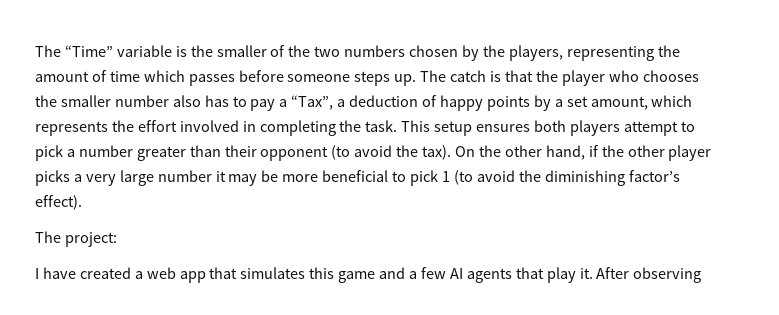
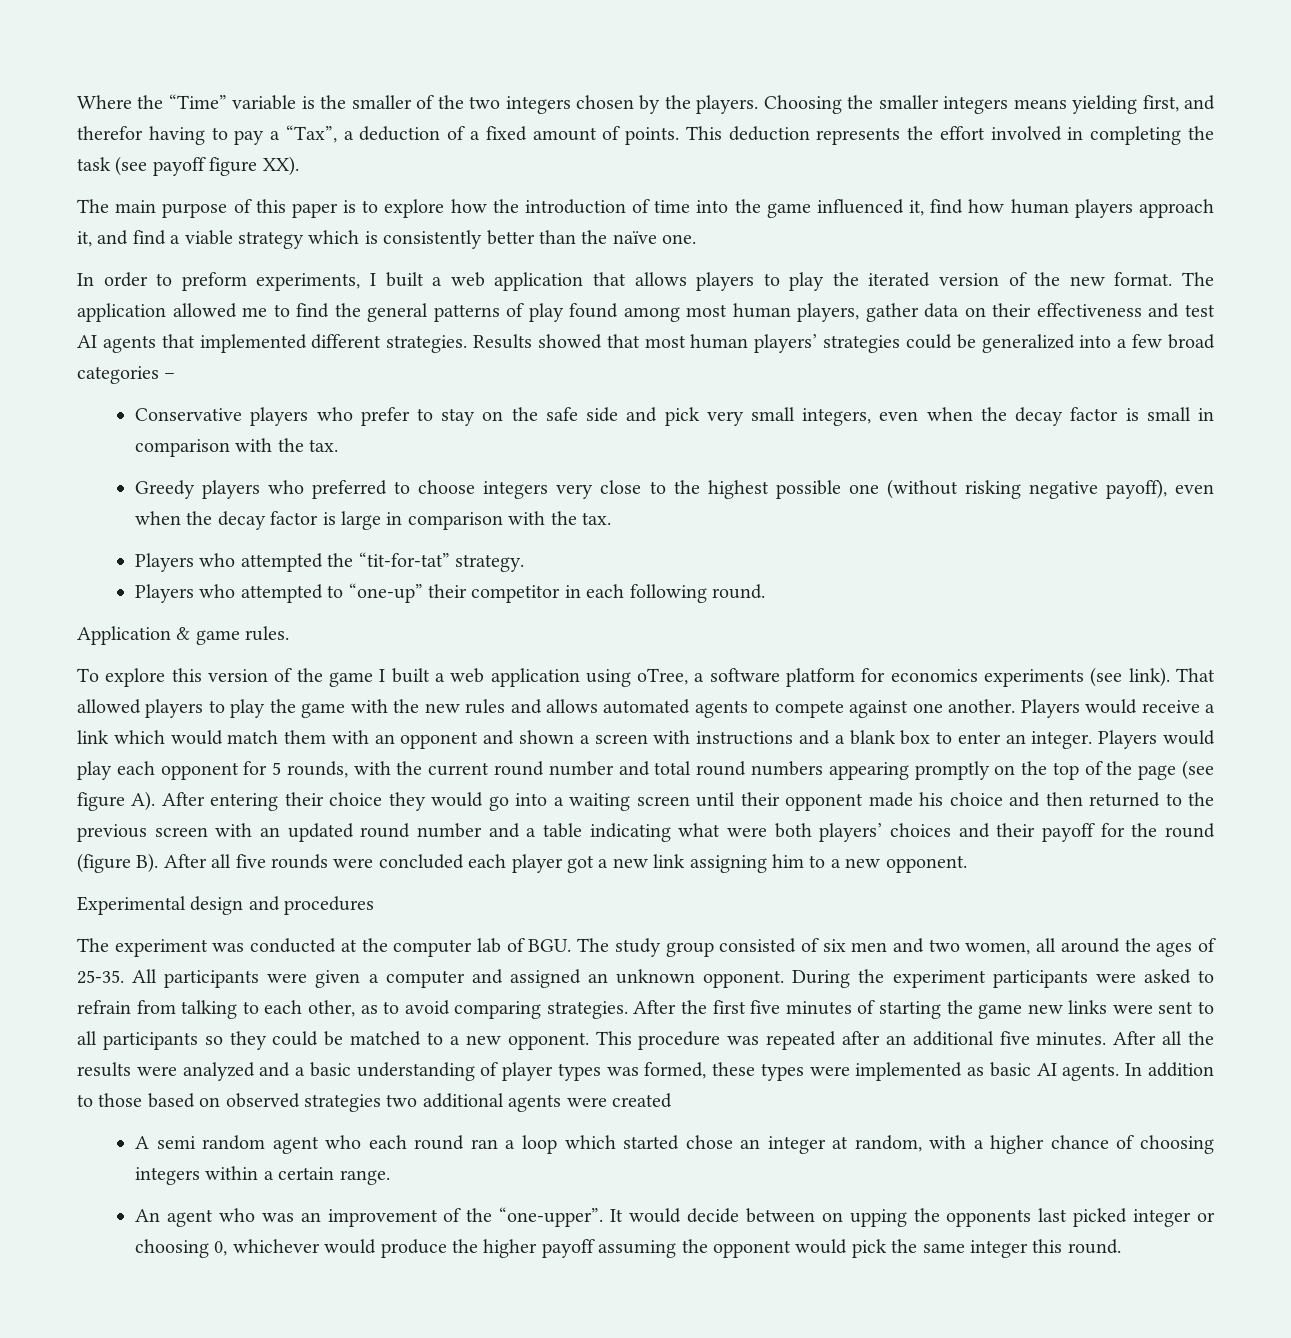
- The “Time” variable is the smaller of the two numbers chosen by the players, representing the amount of time which passes before someone steps up. The catch is that the player who chooses the smaller number also has to pay a “Tax”, a deduction of happy points by a set amount, which represents the effort involved in completing the task. This setup ensures both players attempt to pick a number greater than their opponent (to avoid the tax). On the other hand, if the other player picks a very large number it may be more beneficial to pick 1 (to avoid the diminishing factor’s effect).
- The project:
- I have created a web app that simulates this game and a few AI agents that play it. After observing
+ Where the “Time” variable is the smaller of the two integers chosen by the players. Choosing the smaller integers means yielding first, and therefor having to pay a “Tax”, a deduction of a fixed amount of points. This deduction represents the effort involved in completing the task (see payoff figure XX).
+ The main purpose of this paper is to explore how the introduction of time into the game influenced it, find how human players approach it, and find a viable strategy which is consistently better than the naïve one.
+ In order to preform experiments, I built a web application that allows players to play the iterated version of the new format. The application allowed me to find the general patterns of play found among most human players, gather data on their effectiveness and test AI agents that implemented different strategies. Results showed that most human players’ strategies could be generalized into a few broad categories –
+ Conservative players who prefer to stay on the safe side and pick very small integers, even when the decay factor is small in comparison with the tax.
+ Greedy players who preferred to choose integers very close to the highest possible one (without risking negative payoff), even when the decay factor is large in comparison with the tax.
+ Players who attempted the “tit-for-tat” strategy.
+ Players who attempted to “one-up” their competitor in each following round.
+ Application & game rules.
+ To explore this version of the game I built a web application using oTree, a software platform for economics experiments (see link). That allowed players to play the game with the new rules and allows automated agents to compete against one another. Players would receive a link which would match them with an opponent and shown a screen with instructions and a blank box to enter an integer. Players would play each opponent for 5 rounds, with the current round number and total round numbers appearing promptly on the top of the page (see figure A). After entering their choice they would go into a waiting screen until their opponent made his choice and then returned to the previous screen with an updated round number and a table indicating what were both players’ choices and their payoff for the round (figure B). After all five rounds were concluded each player got a new link assigning him to a new opponent.
+ Experimental design and procedures
+ The experiment was conducted at the computer lab of BGU. The study group consisted of six men and two women, all around the ages of 25-35. All participants were given a computer and assigned an unknown opponent. During the experiment participants were asked to refrain from talking to each other, as to avoid comparing strategies. After the first five minutes of starting the game new links were sent to all participants so they could be matched to a new opponent. This procedure was repeated after an additional five minutes. After all the results were analyzed and a basic understanding of player types was formed, these types were implemented as basic AI agents. In addition to those based on observed strategies two additional agents were created
+ A semi random agent who each round ran a loop which started chose an integer at random, with a higher chance of choosing integers within a certain range.
+ An agent who was an improvement of the “one-upper”. It would decide between on upping the opponents last picked integer or choosing 0, whichever would produce the higher payoff assuming the opponent would pick the same integer this round.

